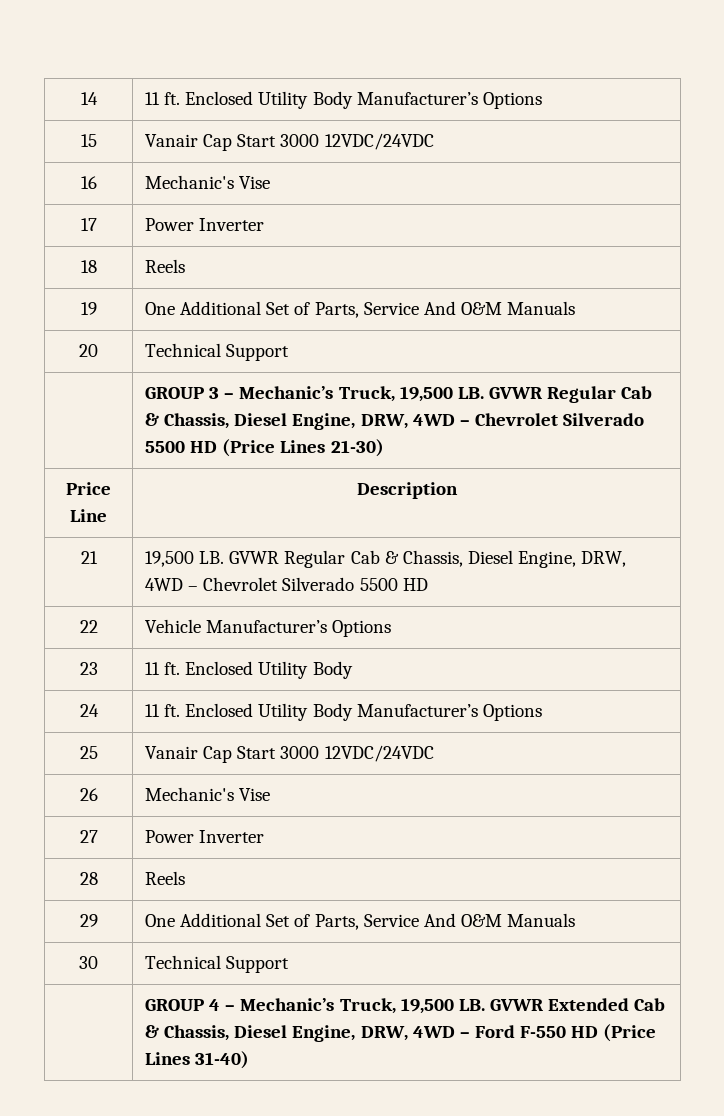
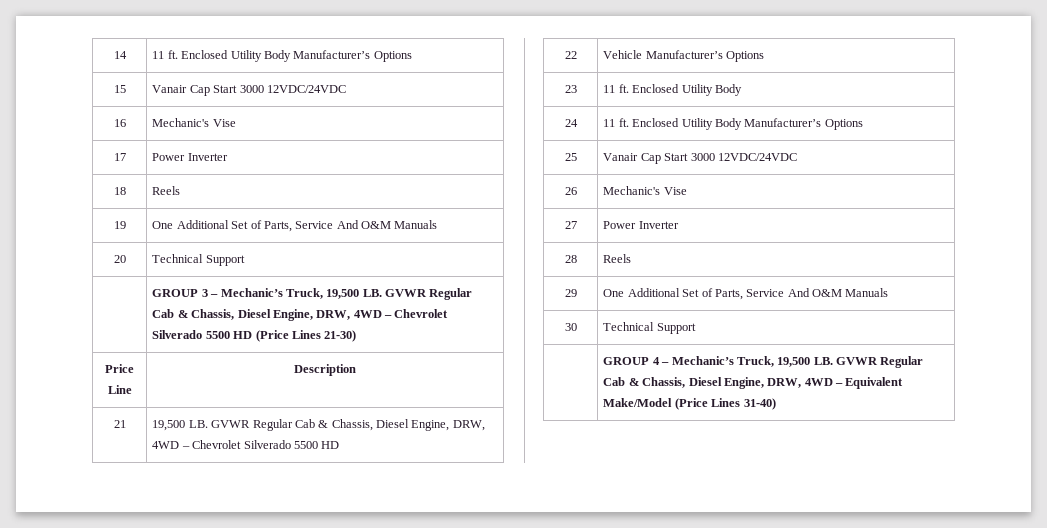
- | GROUP 4 – Mechanic’s Truck, 19,500 LB. GVWR Extended Cab & Chassis, Diesel Engine, DRW, 4WD – Ford F-550 HD (Price Lines 31-40)
+ | GROUP 4 – Mechanic’s Truck, 19,500 LB. GVWR Regular Cab & Chassis, Diesel Engine, DRW, 4WD – Equivalent Make/Model (Price Lines 31-40)

